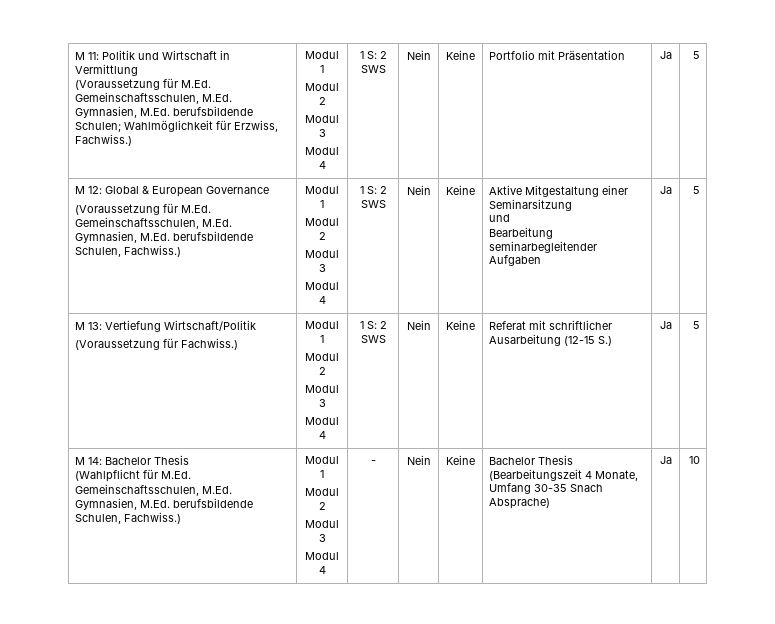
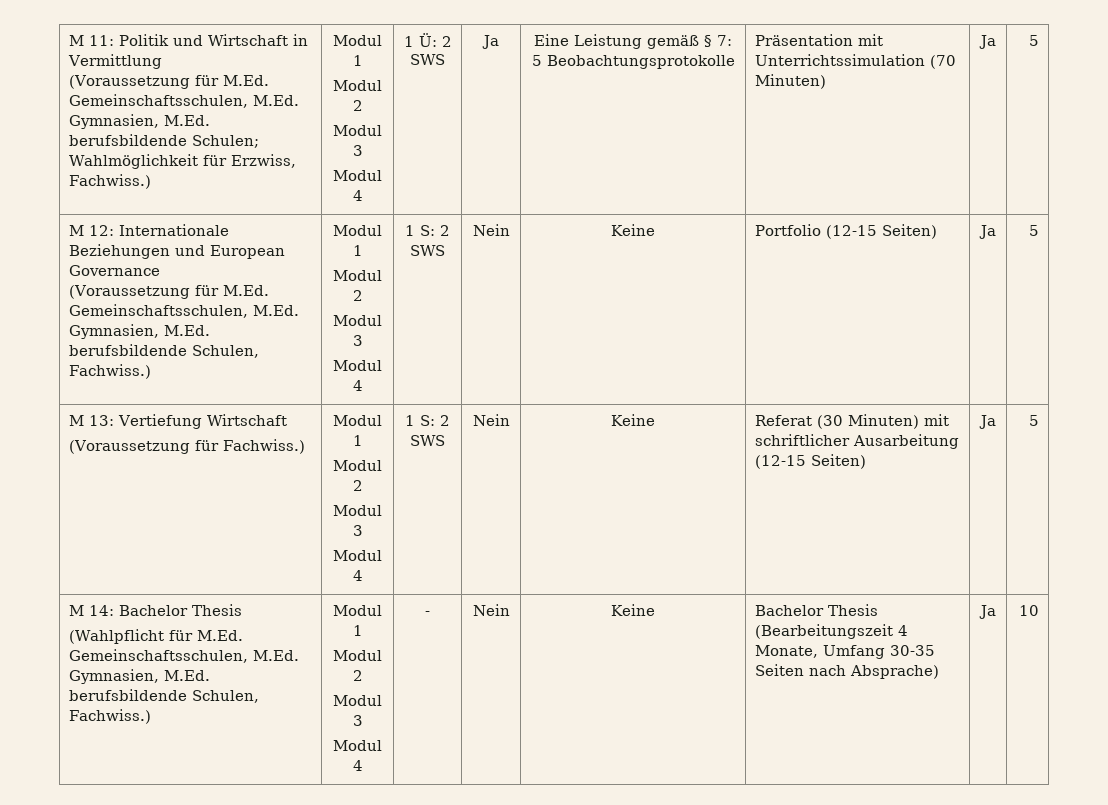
- 1 S: 2 SWS | Nein | Keine | Portfolio mit Präsentation
+ 1 Ü: 2 SWS | Ja | Eine Leistung gemäß § 7: 5 Beobachtungsprotokolle | Präsentation mit Unterrichtssimulation (70 Minuten)
- M 12: Global & European Governance
+ M 12: Internationale Beziehungen und European Governance
  (Voraussetzung für M.Ed. Gemeinschaftsschulen, M.Ed. Gymnasien, M.Ed. berufsbildende Schulen, Fachwiss.) | Modul 1
  Modul 2
  Modul 3
- Modul 4 | 1 S: 2 SWS | Nein | Keine | Aktive Mitgestaltung einer Seminarsitzung
- und
- Bearbeitung seminarbegleitender Aufgaben | Ja | 5
+ Modul 4 | 1 S: 2 SWS | Nein | Keine | Portfolio (12-15 Seiten) | Ja | 5
- M 13: Vertiefung Wirtschaft/Politik
+ M 13: Vertiefung Wirtschaft
  (Voraussetzung für Fachwiss.) | Modul 1
  Modul 2
  Modul 3
- Modul 4 | 1 S: 2 SWS | Nein | Keine | Referat mit schriftlicher Ausarbeitung (12-15 S.) | Ja | 5
+ Modul 4 | 1 S: 2 SWS | Nein | Keine | Referat (30 Minuten) mit schriftlicher Ausarbeitung (12-15 Seiten) | Ja | 5
  M 14: Bachelor Thesis
  (Wahlpflicht für M.Ed. Gemeinschaftsschulen, M.Ed. Gymnasien, M.Ed. berufsbildende Schulen, Fachwiss.) | Modul 1
  Modul 2
  Modul 3
- Modul 4 | - | Nein | Keine | Bachelor Thesis (Bearbeitungszeit 4 Monate, Umfang 30-35 Snach Absprache) | Ja | 10
+ Modul 4 | - | Nein | Keine | Bachelor Thesis (Bearbeitungszeit 4 Monate, Umfang 30-35 Seiten nach Absprache) | Ja | 10

